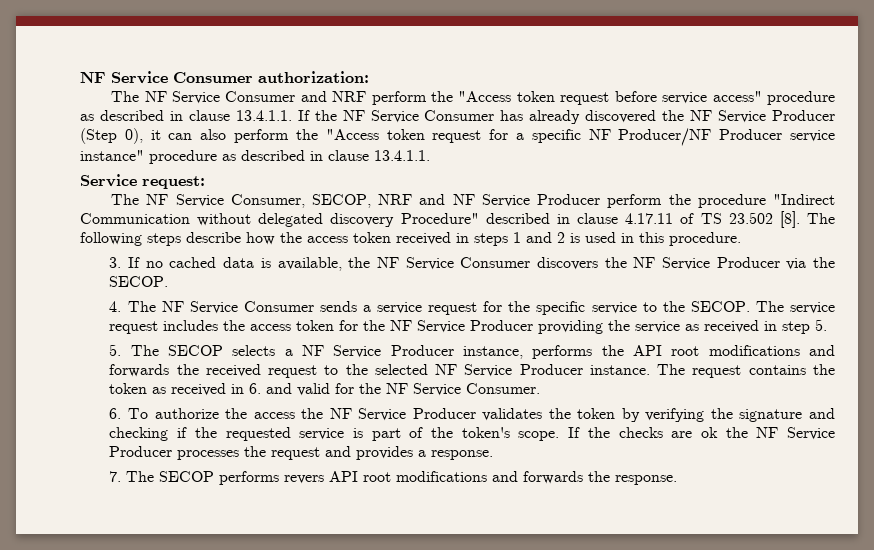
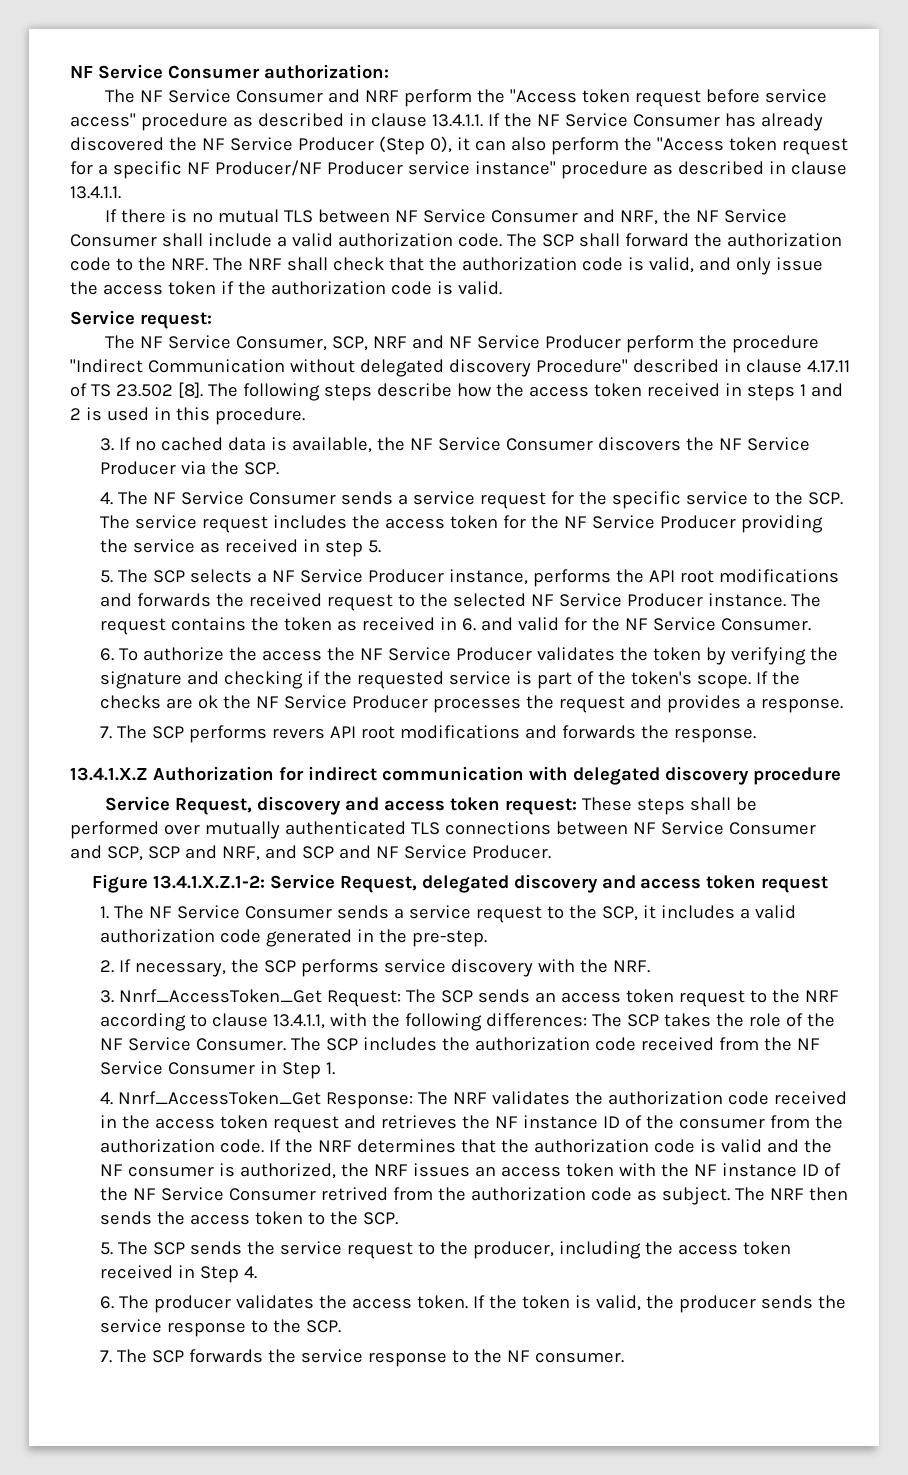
+ If there is no mutual TLS between NF Service Consumer and NRF, the NF Service Consumer shall include a valid authorization code. The SCP shall forward the authorization code to the NRF. The NRF shall check that the authorization code is valid, and only issue the access token if the authorization code is valid.
- The NF Service Consumer, SECOP, NRF and NF Service Producer perform the procedure "Indirect Communication without delegated discovery Procedure" described in clause 4.17.11 of TS 23.502 [8].
+ The NF Service Consumer, SCP, NRF and NF Service Producer perform the procedure "Indirect Communication without delegated discovery Procedure" described in clause 4.17.11 of TS 23.502 [8].
- 3. If no cached data is available, the NF Service Consumer discovers the NF Service Producer via the SECOP.
+ 3. If no cached data is available, the NF Service Consumer discovers the NF Service Producer via the SCP.
- 4. The NF Service Consumer sends a service request for the specific service to the SECOP. The service request includes the access token for the NF Service Producer providing the service as received in step 5.
+ 4. The NF Service Consumer sends a service request for the specific service to the SCP. The service request includes the access token for the NF Service Producer providing the service as received in step 5.
- 5. The SECOP selects a NF Service Producer instance, performs the API root modifications and forwards the received request to the selected NF Service Producer instance.
+ 5. The SCP selects a NF Service Producer instance, performs the API root modifications and forwards the received request to the selected NF Service Producer instance.
- 7. The SECOP performs revers API root modifications and forwards the response.
+ 7. The SCP performs revers API root modifications and forwards the response.
+ 13.4.1.X.Z Authorization for indirect communication with delegated discovery procedure
+ Service Request, discovery and access token request: These steps shall be performed over mutually authenticated TLS connections between NF Service Consumer and SCP, SCP and NRF, and SCP and NF Service Producer.
+ Figure 13.4.1.X.Z.1-2: Service Request, delegated discovery and access token request
+ 1. The NF Service Consumer sends a service request to the SCP, it includes a valid authorization code generated in the pre-step.
+ 2. If necessary, the SCP performs service discovery with the NRF.
+ 3. Nnrf_AccessToken_Get Request: The SCP sends an access token request to the NRF according to clause 13.4.1.1, with the following differences: The SCP takes the role of the NF Service Consumer. The SCP includes the authorization code received from the NF Service Consumer in Step 1.
+ 4. Nnrf_AccessToken_Get Response: The NRF validates the authorization code received in the access token request and retrieves the NF instance ID of the consumer from the authorization code. If the NRF determines that the authorization code is valid and the NF consumer is authorized, the NRF issues an access token with the NF instance ID of the NF Service Consumer retrived from the authorization code as subject. The NRF then sends the access token to the SCP.
+ 5. The SCP sends the service request to the producer, including the access token received in Step 4.
+ 6. The producer validates the access token. If the token is valid, the producer sends the service response to the SCP.
+ 7. The SCP forwards the service response to the NF consumer.

